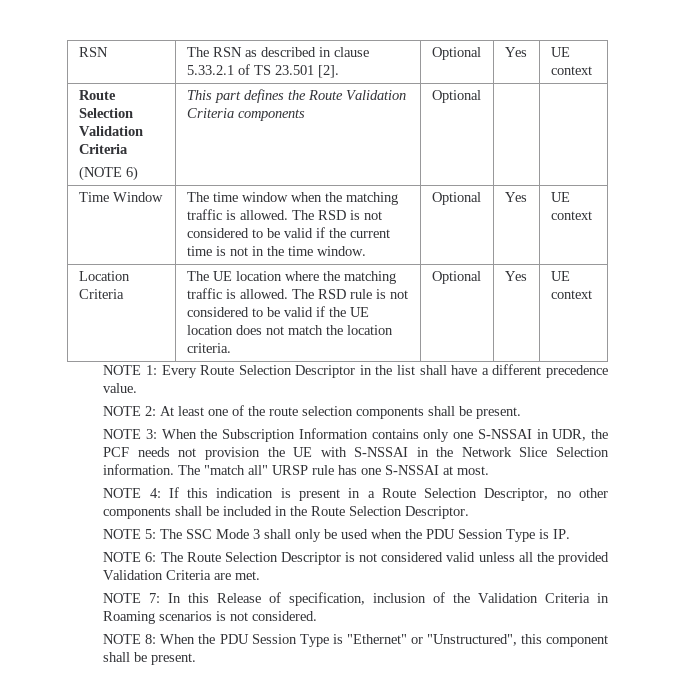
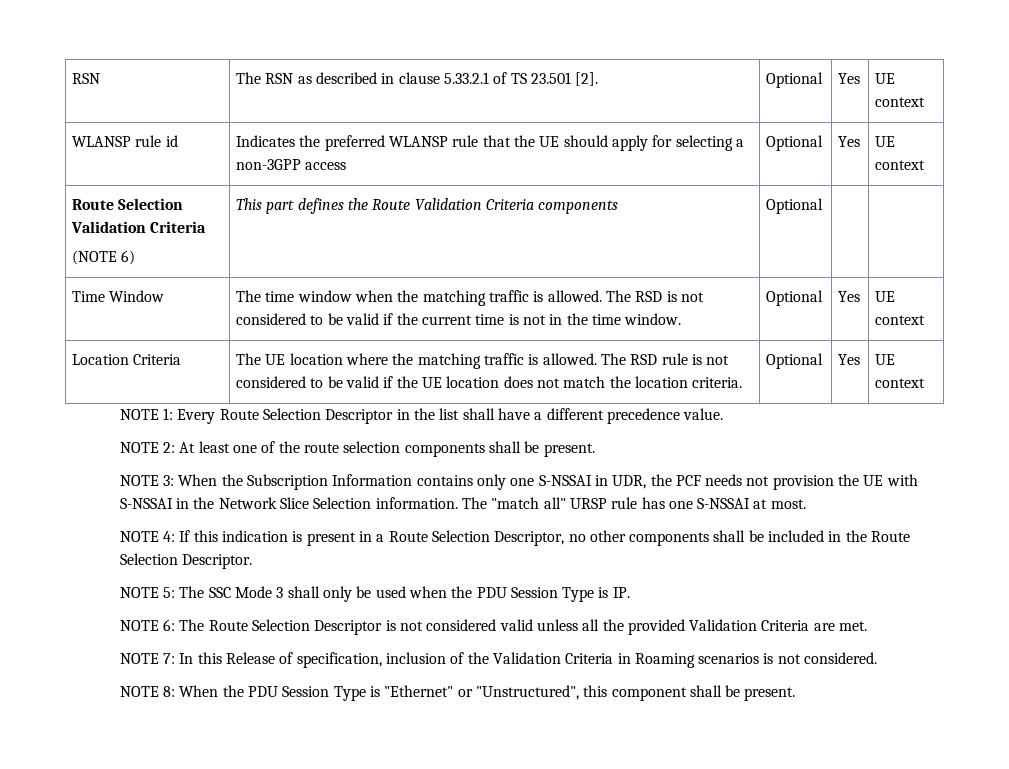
+ WLANSP rule id | Indicates the preferred WLANSP rule that the UE should apply for selecting a non-3GPP access | Optional | Yes | UE context

